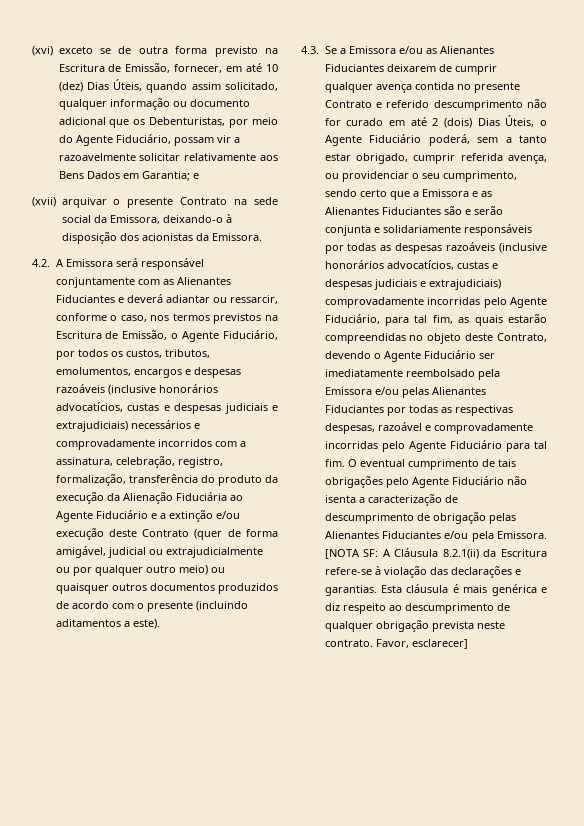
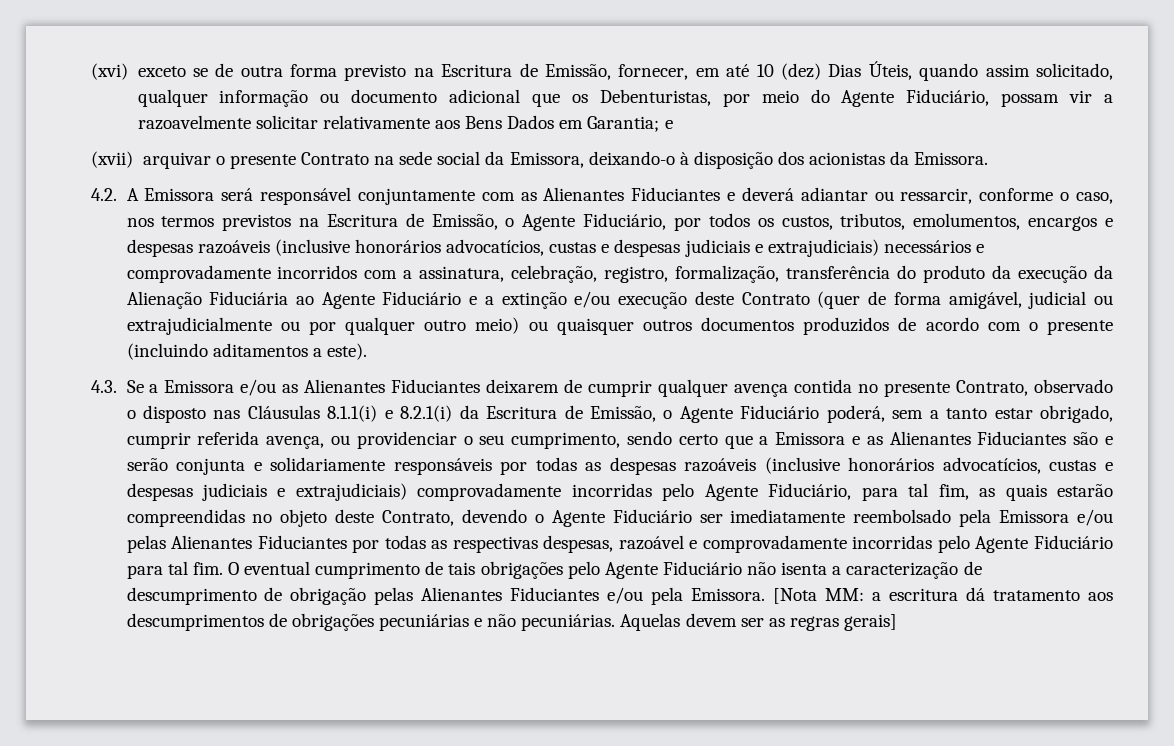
- 4.3. Se a Emissora e/ou as Alienantes Fiduciantes deixarem de cumprir qualquer avença contida no presente Contrato e referido descumprimento não for curado em até 2 (dois) Dias Úteis, o Agente Fiduciário poderá, sem a tanto estar obrigado, cumprir referida avença, ou providenciar o seu cumprimento, sendo certo que a Emissora e as Alienantes Fiduciantes são e serão conjunta e solidariamente responsáveis por todas as despesas razoáveis (inclusive honorários advocatícios, custas e despesas judiciais e extrajudiciais) comprovadamente incorridas pelo Agente Fiduciário, para tal fim, as quais estarão compreendidas no objeto deste Contrato, devendo o Agente Fiduciário ser imediatamente reembolsado pela Emissora e/ou pelas Alienantes Fiduciantes por todas as respectivas despesas, razoável e comprovadamente incorridas pelo Agente Fiduciário para tal fim.
+ 4.3. Se a Emissora e/ou as Alienantes Fiduciantes deixarem de cumprir qualquer avença contida no presente Contrato, observado o disposto nas Cláusulas 8.1.1(i) e 8.2.1(i) da Escritura de Emissão, o Agente Fiduciário poderá, sem a tanto estar obrigado, cumprir referida avença, ou providenciar o seu cumprimento, sendo certo que a Emissora e as Alienantes Fiduciantes são e serão conjunta e solidariamente responsáveis por todas as despesas razoáveis (inclusive honorários advocatícios, custas e despesas judiciais e extrajudiciais) comprovadamente incorridas pelo Agente Fiduciário, para tal fim, as quais estarão compreendidas no objeto deste Contrato, devendo o Agente Fiduciário ser imediatamente reembolsado pela Emissora e/ou pelas Alienantes Fiduciantes por todas as respectivas despesas, razoável e comprovadamente incorridas pelo Agente Fiduciário para tal fim.
- [NOTA SF: A Cláusula 8.2.1(ii) da Escritura refere-se à violação das declarações e garantias. Esta cláusula é mais genérica e diz respeito ao descumprimento de qualquer obrigação prevista neste contrato. Favor, esclarecer]
+ [Nota MM: a escritura dá tratamento aos descumprimentos de obrigações pecuniárias e não pecuniárias. Aquelas devem ser as regras gerais]

